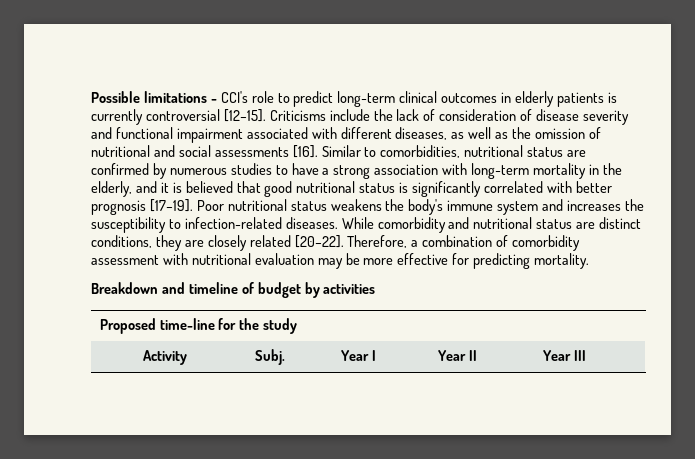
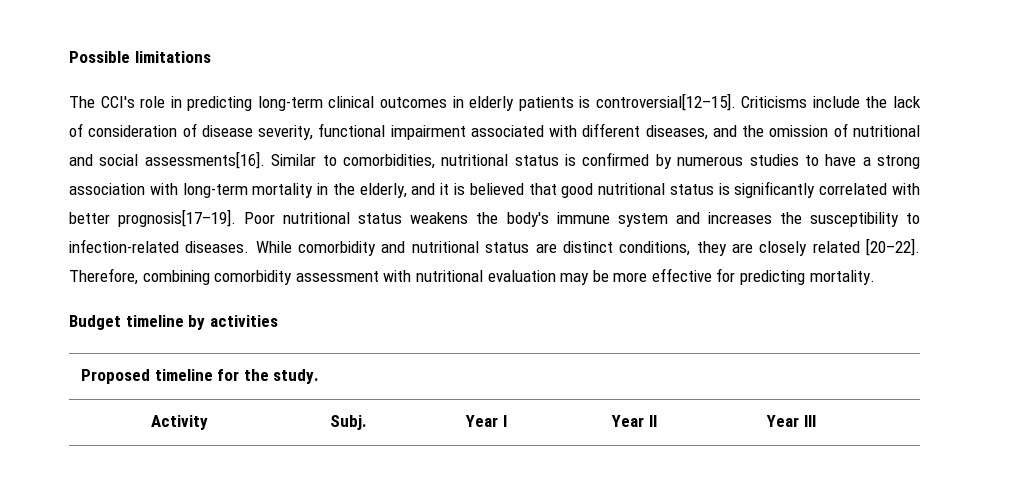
- Possible limitations - CCI's role to predict long-term clinical outcomes in elderly patients is currently controversial [12–15].
+ Possible limitations
+ The CCI's role in predicting long-term clinical outcomes in elderly patients is controversial[12–15].
- Criticisms include the lack of consideration of disease severity and functional impairment associated with different diseases, as well as the omission of nutritional and social assessments [16].
+ Criticisms include the lack of consideration of disease severity, functional impairment associated with different diseases, and the omission of nutritional and social assessments[16].
- Similar to comorbidities, nutritional status are confirmed by numerous studies to have a strong association with long-term mortality in the elderly, and it is believed that good nutritional status is significantly correlated with better prognosis [17–19].
+ Similar to comorbidities, nutritional status is confirmed by numerous studies to have a strong association with long-term mortality in the elderly, and it is believed that good nutritional status is significantly correlated with better prognosis[17–19].
- Therefore, a combination of comorbidity assessment with nutritional evaluation may be more effective for predicting mortality.
+ Therefore, combining comorbidity assessment with nutritional evaluation may be more effective for predicting mortality.
- Breakdown and timeline of budget by activities
+ Budget timeline by activities
- Proposed time-line for the study
+ Proposed timeline for the study.

